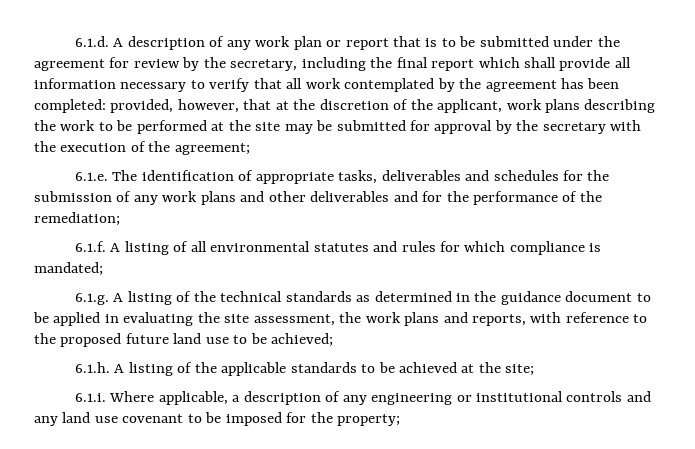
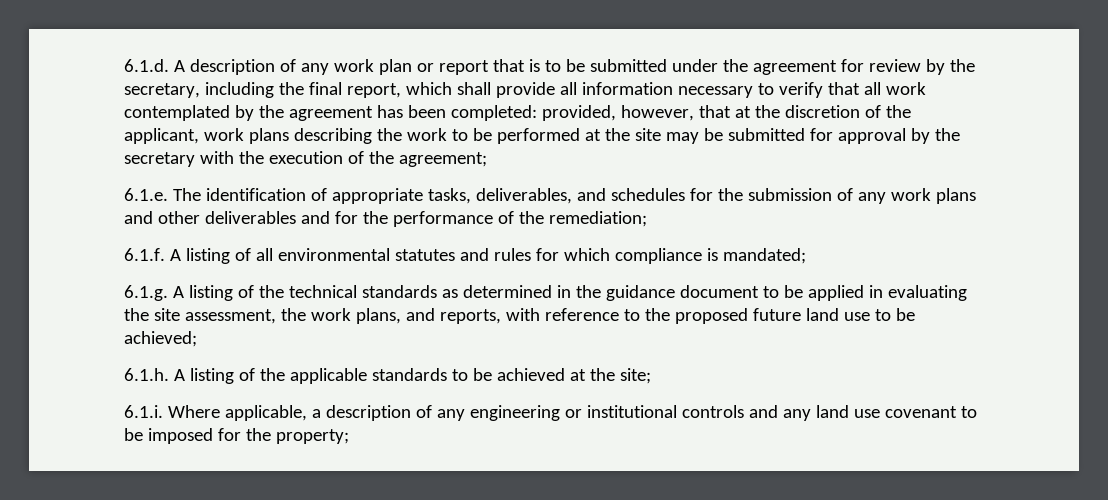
- 6.1.d. A description of any work plan or report that is to be submitted under the agreement for review by the secretary, including the final report which shall provide all information necessary to verify that all work contemplated by the agreement has been completed:
+ 6.1.d. A description of any work plan or report that is to be submitted under the agreement for review by the secretary, including the final report, which shall provide all information necessary to verify that all work contemplated by the agreement has been completed:
- 6.1.e. The identification of appropriate tasks, deliverables and schedules for the submission of any work plans and other deliverables and for the performance of the remediation;
+ 6.1.e. The identification of appropriate tasks, deliverables, and schedules for the submission of any work plans and other deliverables and for the performance of the remediation;
- 6.1.g. A listing of the technical standards as determined in the guidance document to be applied in evaluating the site assessment, the work plans and reports, with reference to the proposed future land use to be achieved;
+ 6.1.g. A listing of the technical standards as determined in the guidance document to be applied in evaluating the site assessment, the work plans, and reports, with reference to the proposed future land use to be achieved;

